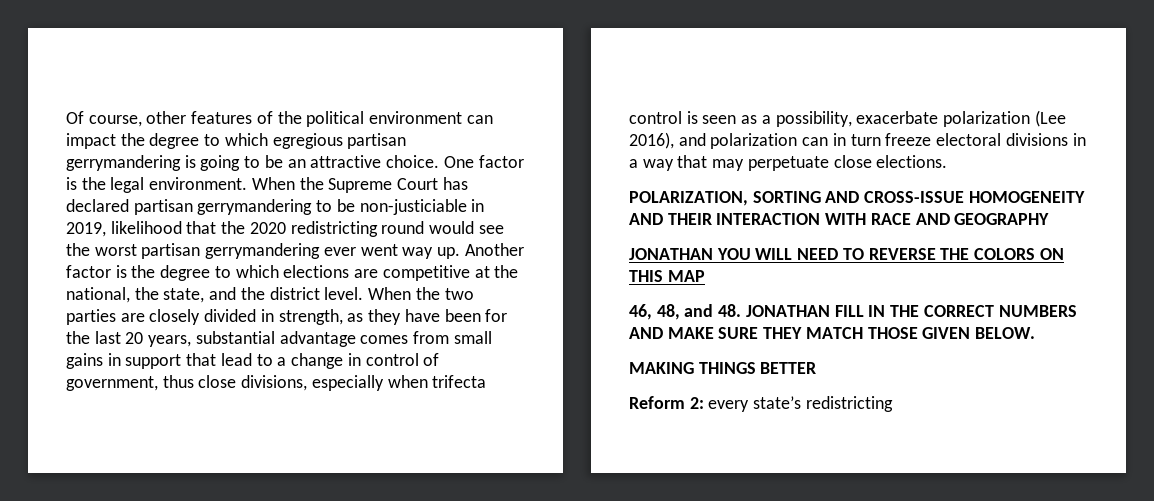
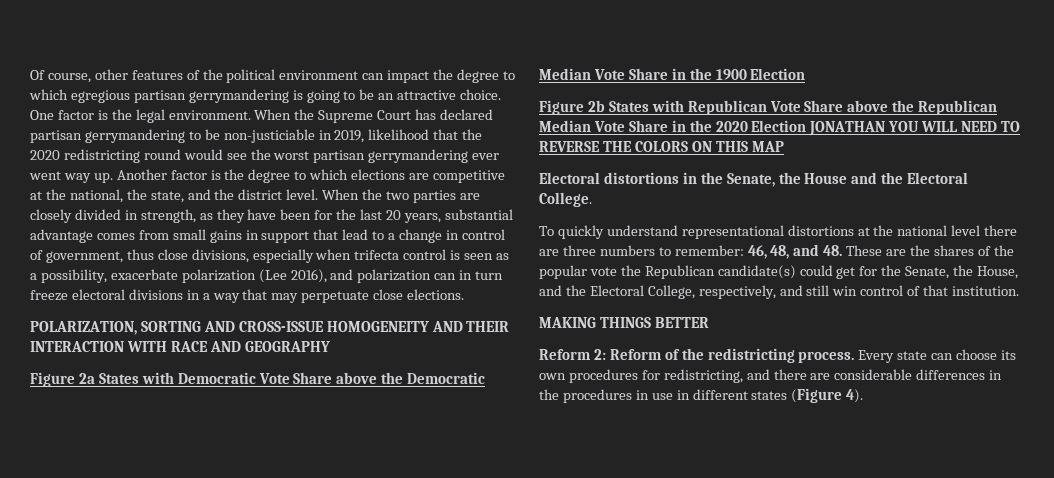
- JONATHAN YOU WILL NEED TO REVERSE THE COLORS ON THIS MAP
+ Figure 2a States with Democratic Vote Share above the Democratic Median Vote Share in the 1900 Election
+ Figure 2b States with Republican Vote Share above the Republican Median Vote Share in the 2020 Election JONATHAN YOU WILL NEED TO REVERSE THE COLORS ON THIS MAP
- 46, 48, and 48. JONATHAN FILL IN THE CORRECT NUMBERS AND MAKE SURE THEY MATCH THOSE GIVEN BELOW.
+ Electoral distortions in the Senate, the House and the Electoral College.
+ To quickly understand representational distortions at the national level there are three numbers to remember: 46, 48, and 48. These are the shares of the popular vote the Republican candidate(s) could get for the Senate, the House, and the Electoral College, respectively, and still win control of that institution.
- Reform 2: every state’s redistricting
+ Reform 2: Reform of the redistricting process. Every state can choose its own procedures for redistricting, and there are considerable differences in the procedures in use in different states (Figure 4).

